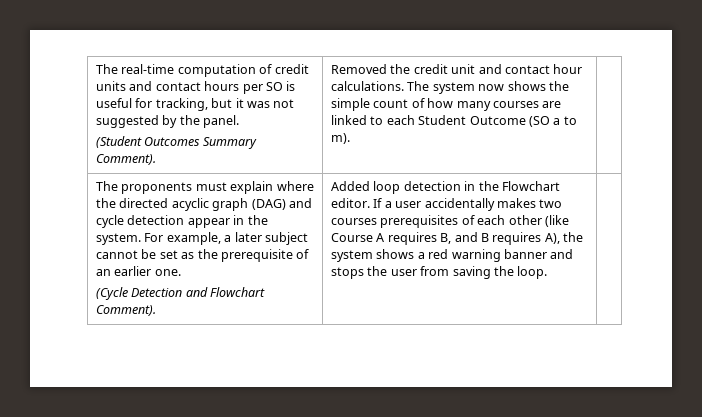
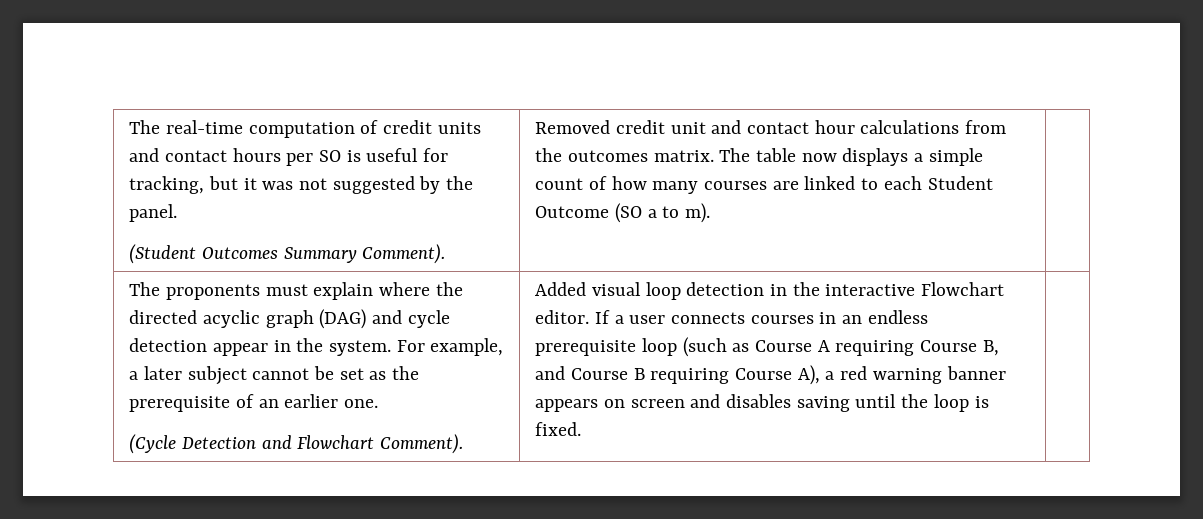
- Removed the credit unit and contact hour calculations. The system now shows the simple count of how many courses are linked to each Student Outcome (SO a to m).
+ Removed credit unit and contact hour calculations from the outcomes matrix. The table now displays a simple count of how many courses are linked to each Student Outcome (SO a to m).
- Added loop detection in the Flowchart editor.
+ Added visual loop detection in the interactive Flowchart editor.
- If a user accidentally makes two courses prerequisites of each other (like Course A requires B, and B requires A), the system shows a red warning banner and stops the user from saving the loop.
+ If a user connects courses in an endless prerequisite loop (such as Course A requiring Course B, and Course B requiring Course A), a red warning banner appears on screen and disables saving until the loop is fixed.

